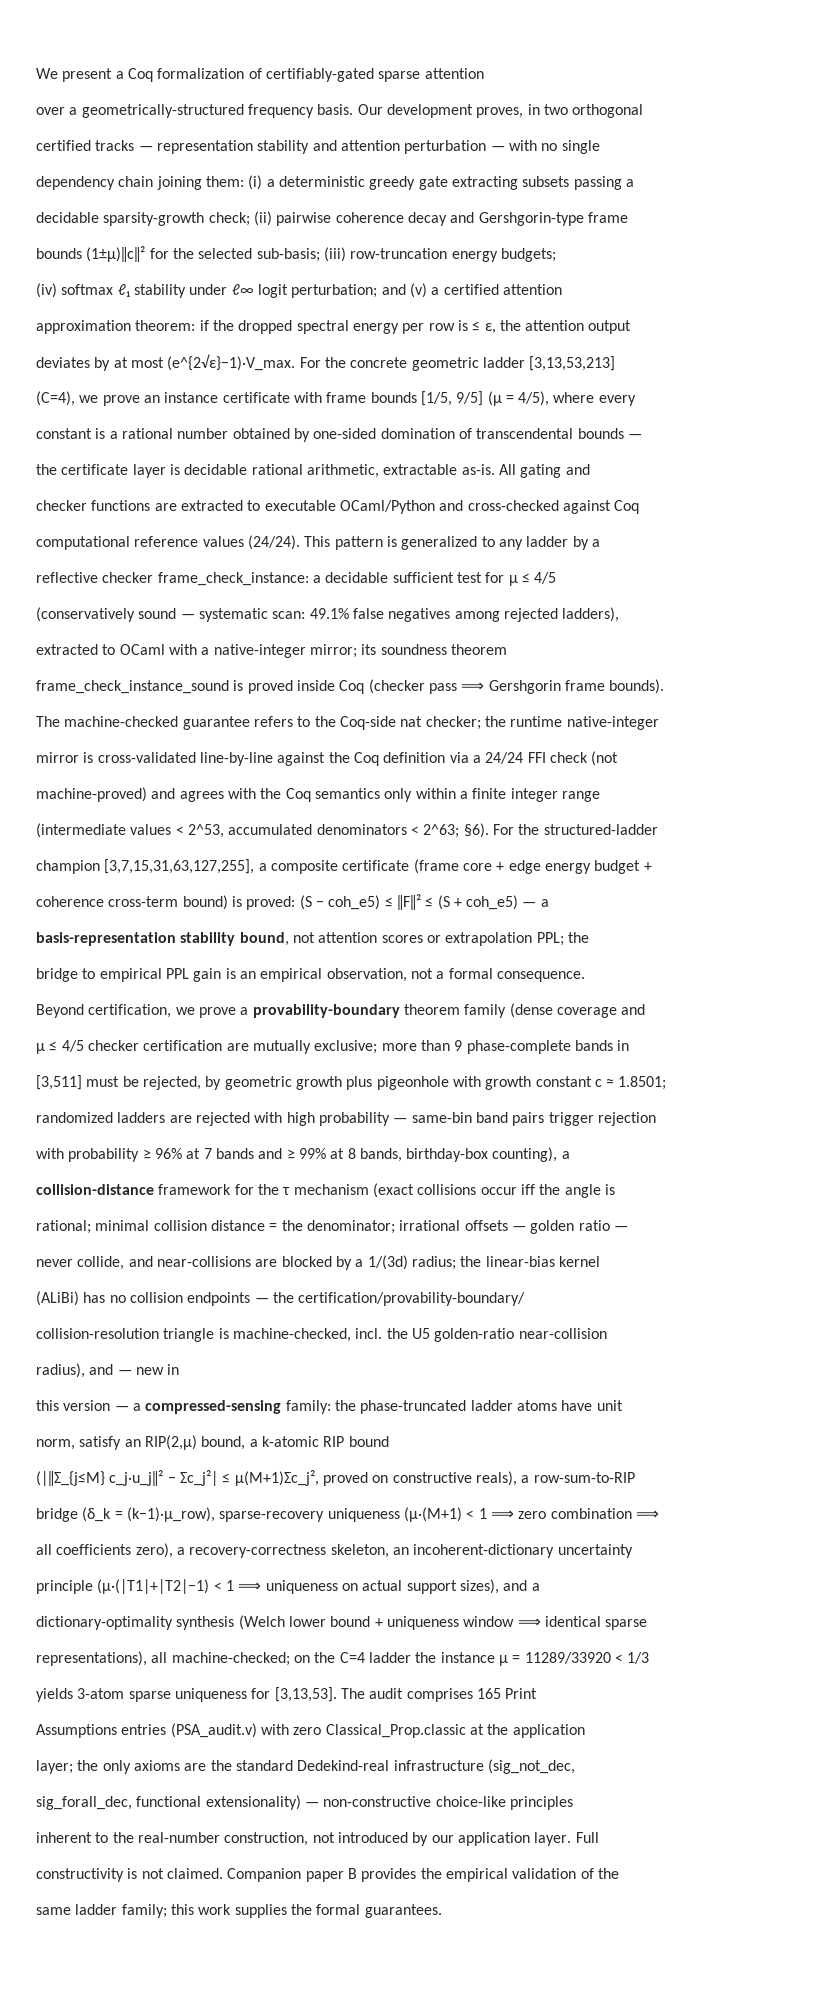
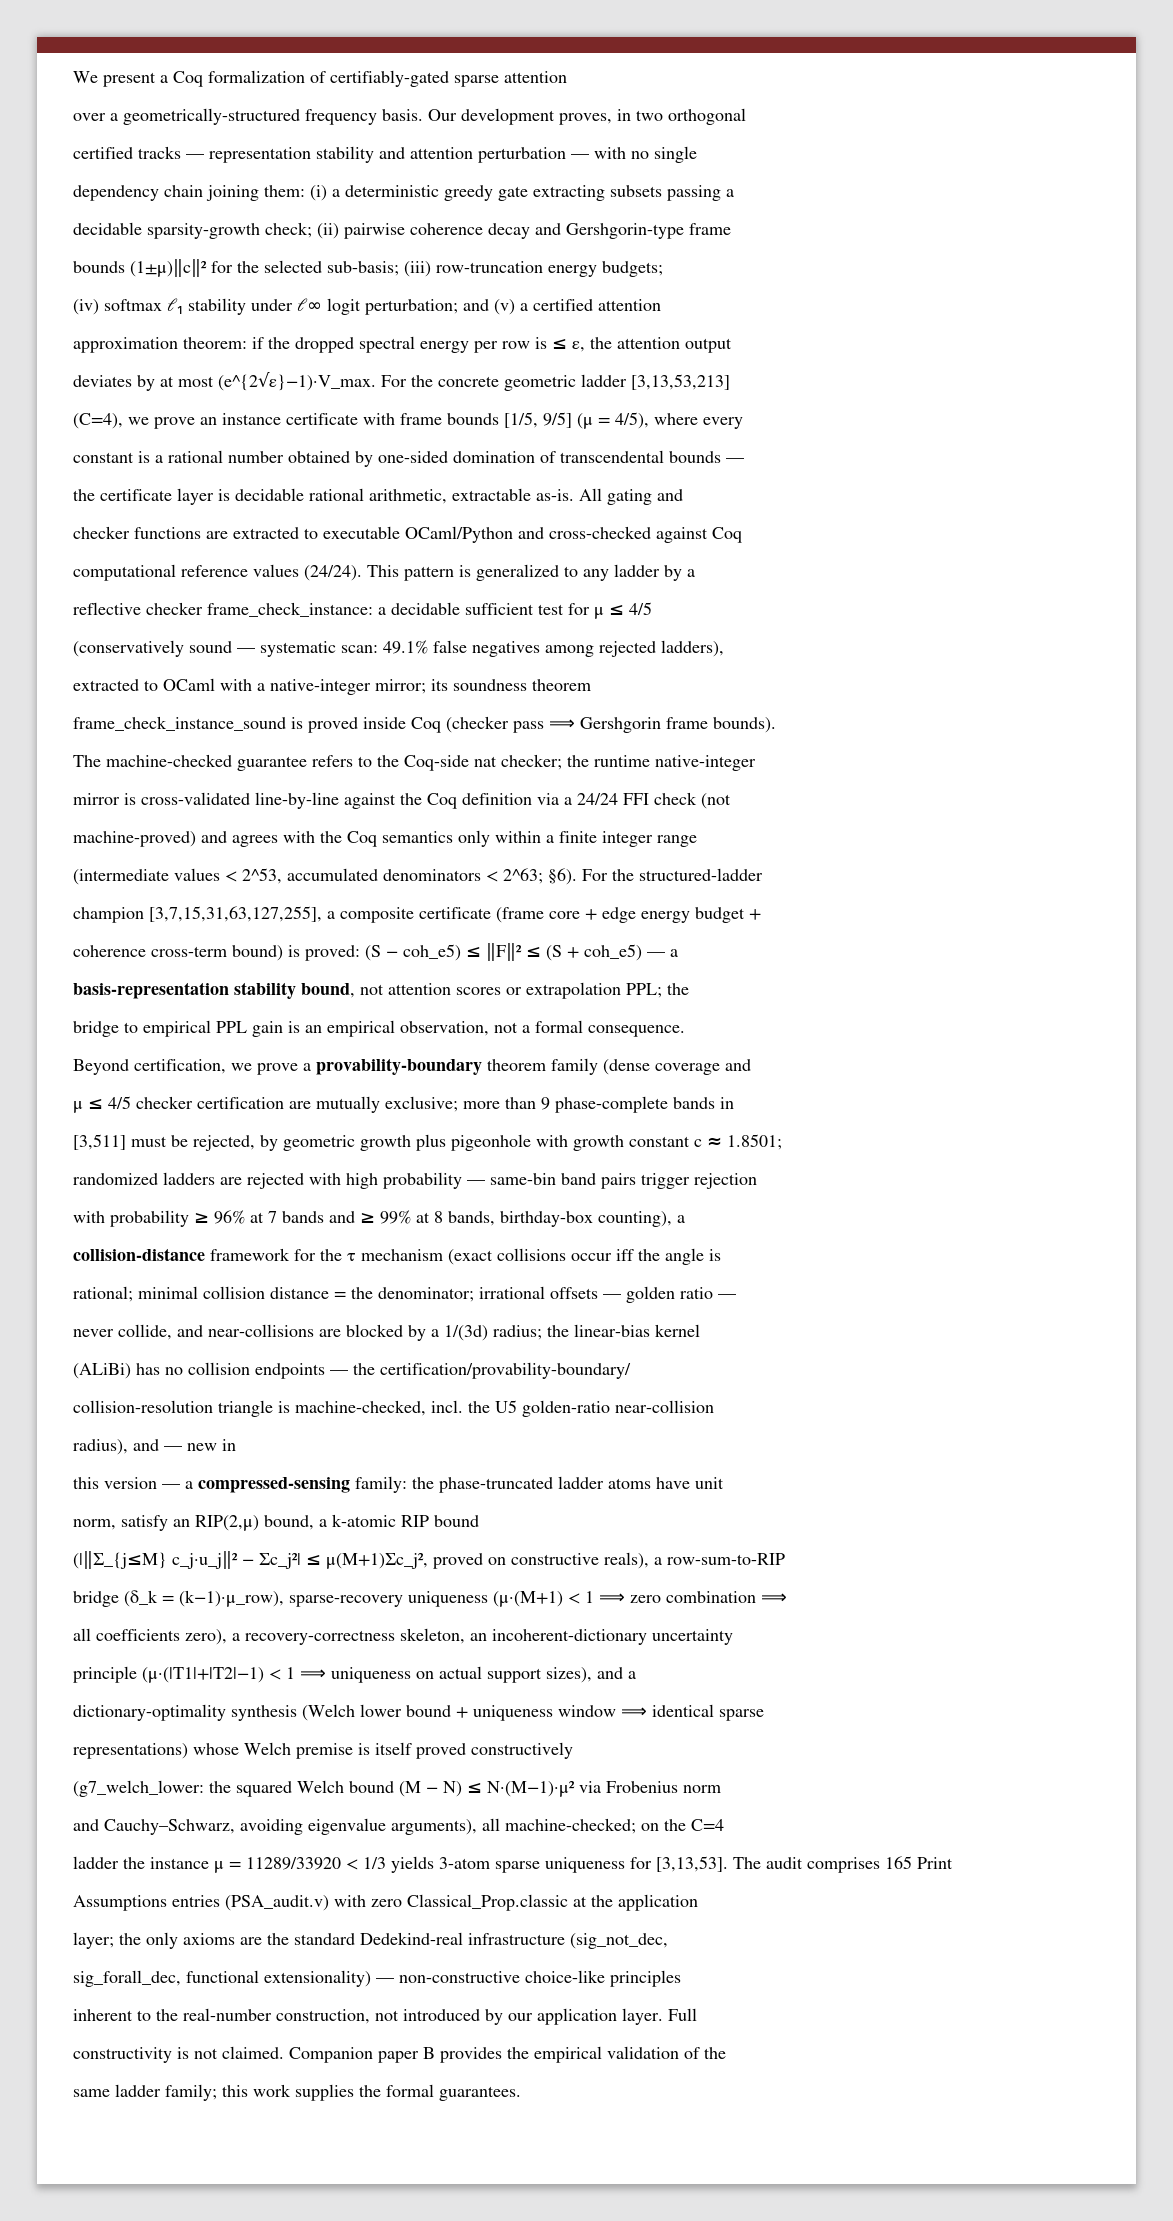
- representations), all machine-checked; on the C=4 ladder the instance μ = 11289/33920 < 1/3
- yields 3-atom sparse uniqueness for [3,13,53].
+ representations) whose Welch premise is itself proved constructively
+ (g7_welch_lower: the squared Welch bound (M − N) ≤ N·(M−1)·μ² via Frobenius norm
+ and Cauchy–Schwarz, avoiding eigenvalue arguments), all machine-checked; on the C=4
+ ladder the instance μ = 11289/33920 < 1/3 yields 3-atom sparse uniqueness for [3,13,53].

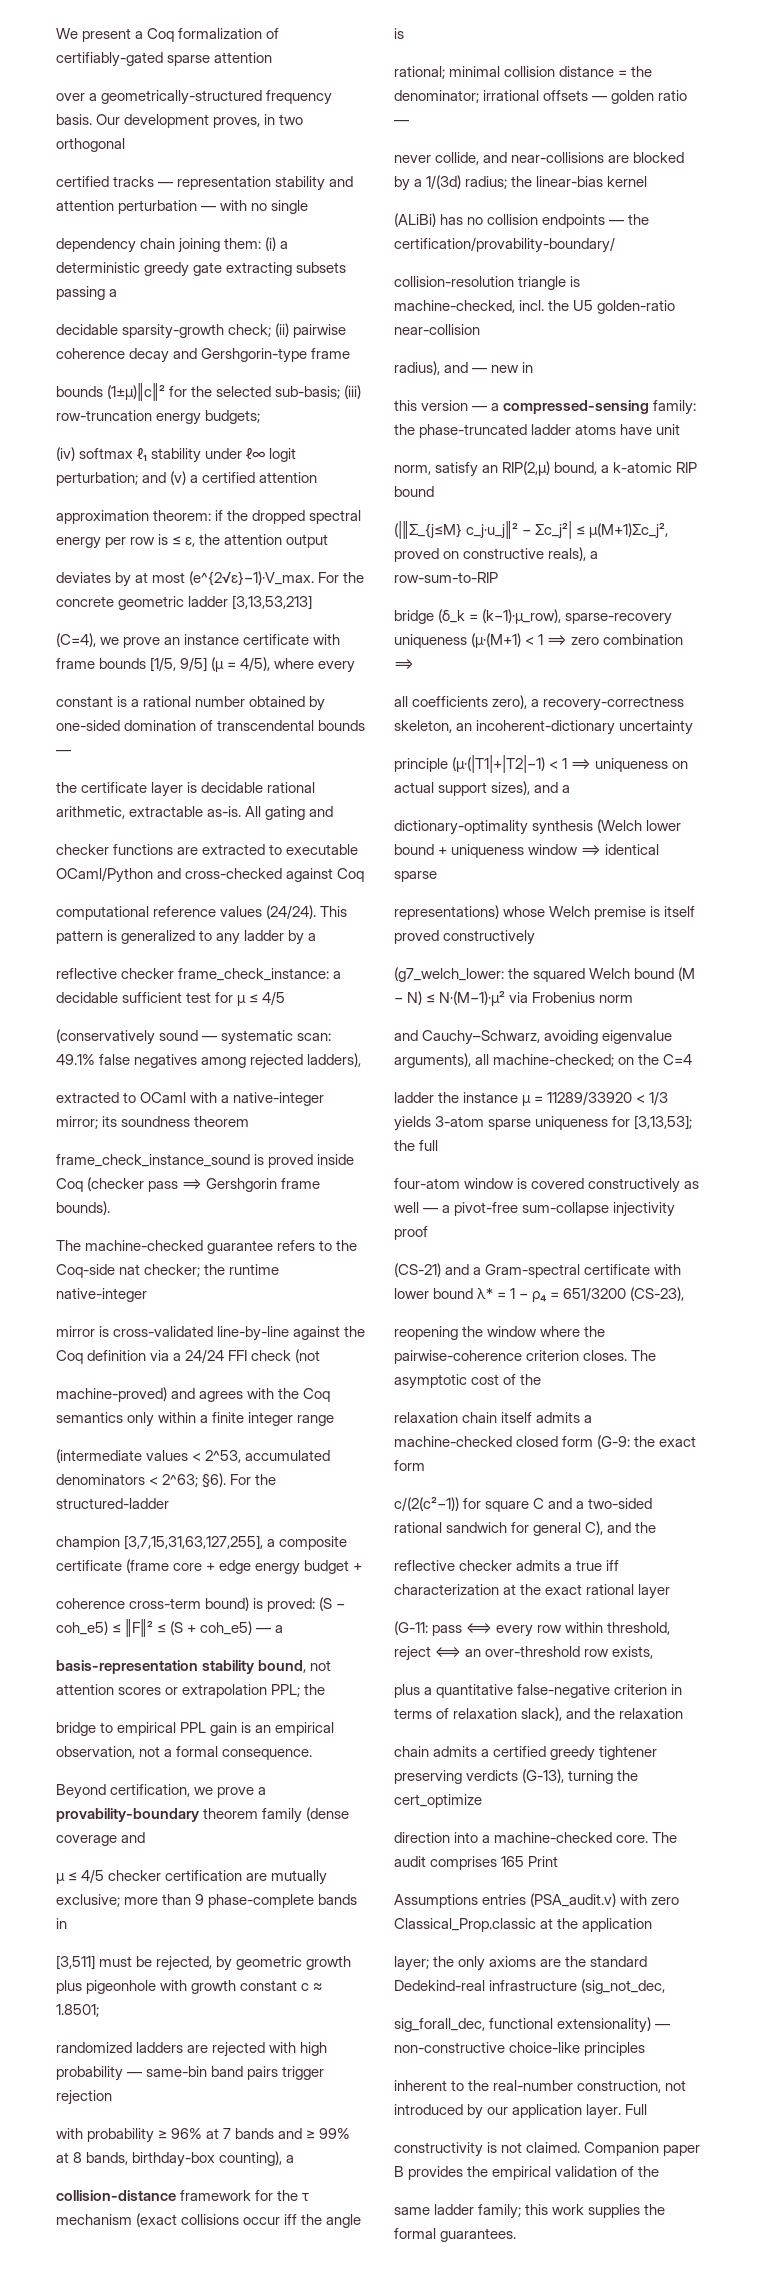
- ladder the instance μ = 11289/33920 < 1/3 yields 3-atom sparse uniqueness for [3,13,53].
+ ladder the instance μ = 11289/33920 < 1/3 yields 3-atom sparse uniqueness for [3,13,53]; the full
+ four-atom window is covered constructively as well — a pivot-free sum-collapse injectivity proof
+ (CS-21) and a Gram-spectral certificate with lower bound λ* = 1 − ρ₄ = 651/3200 (CS-23),
+ reopening the window where the pairwise-coherence criterion closes. The asymptotic cost of the
+ relaxation chain itself admits a machine-checked closed form (G-9: the exact form
+ c/(2(c²−1)) for square C and a two-sided rational sandwich for general C), and the
+ reflective checker admits a true iff characterization at the exact rational layer
+ (G-11: pass ⟺ every row within threshold, reject ⟺ an over-threshold row exists,
+ plus a quantitative false-negative criterion in terms of relaxation slack), and the relaxation
+ chain admits a certified greedy tightener preserving verdicts (G-13), turning the cert_optimize
+ direction into a machine-checked core.

